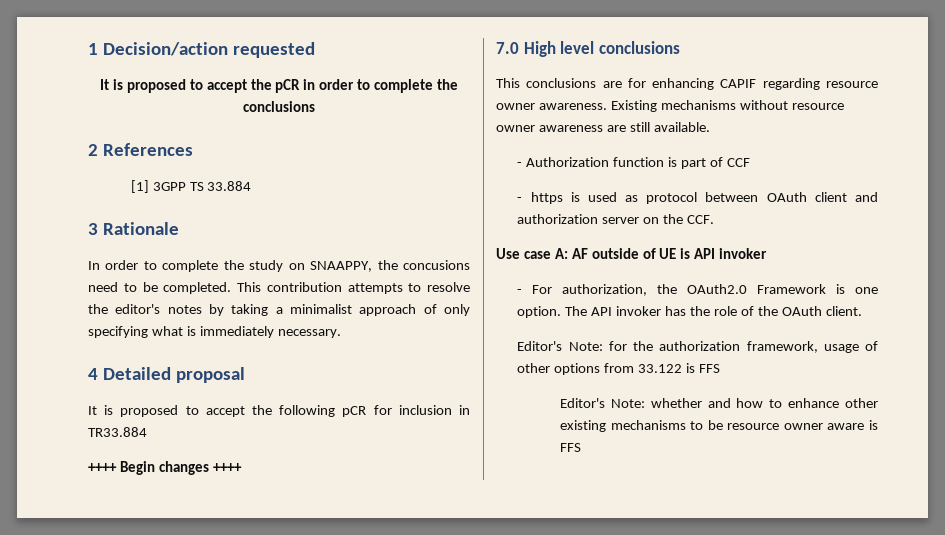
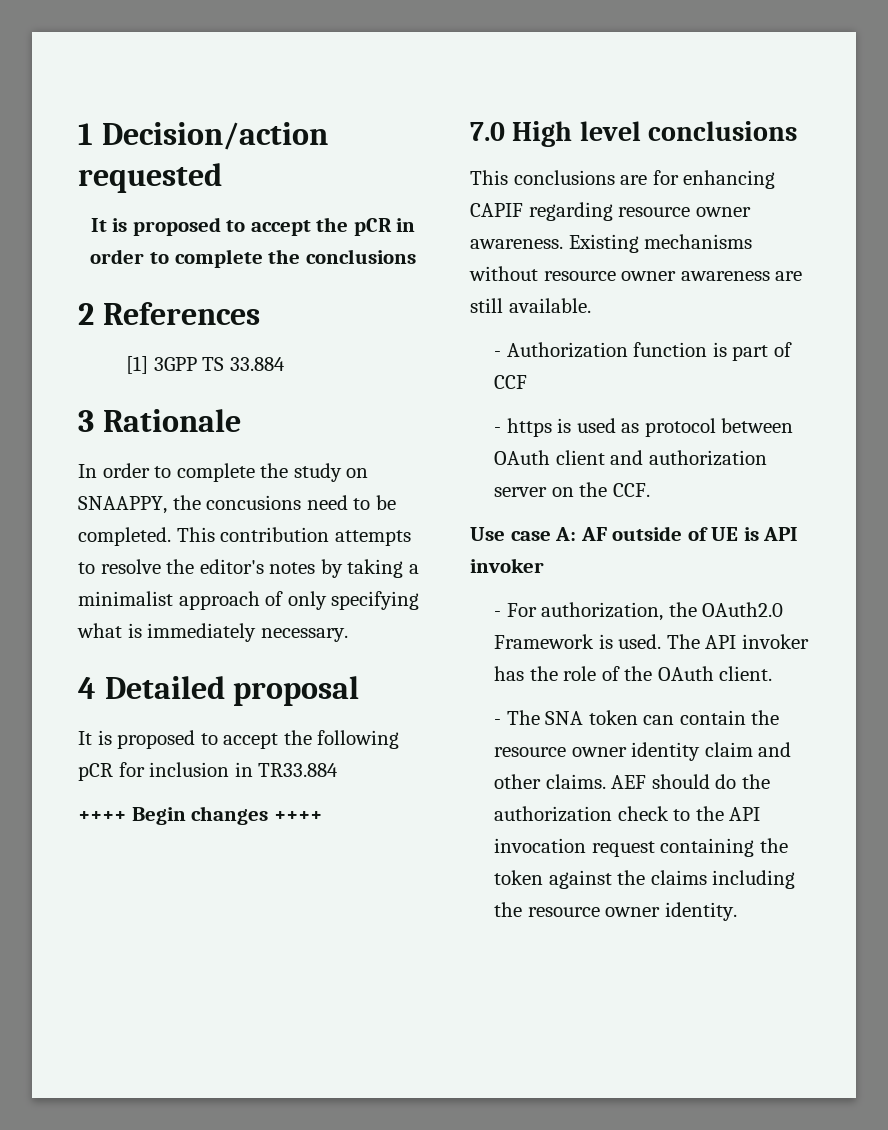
- - For authorization, the OAuth2.0 Framework is one option.
+ - For authorization, the OAuth2.0 Framework is used.
- Editor's Note: for the authorization framework, usage of other options from 33.122 is FFS
- Editor's Note: whether and how to enhance other existing mechanisms to be resource owner aware is FFS
+ - The SNA token can contain the resource owner identity claim and other claims. AEF should do the authorization check to the API invocation request containing the token against the claims including the resource owner identity.

